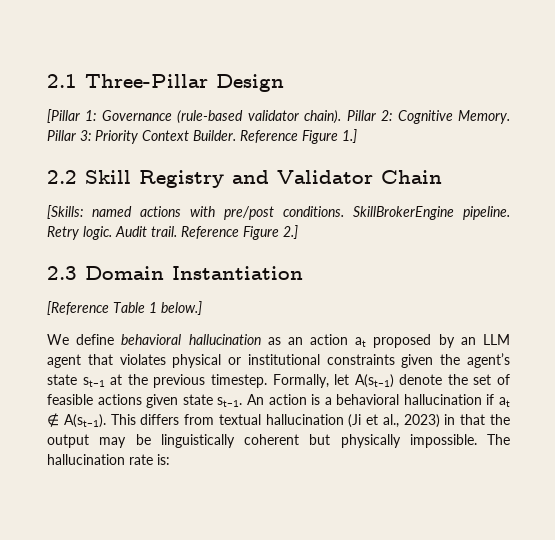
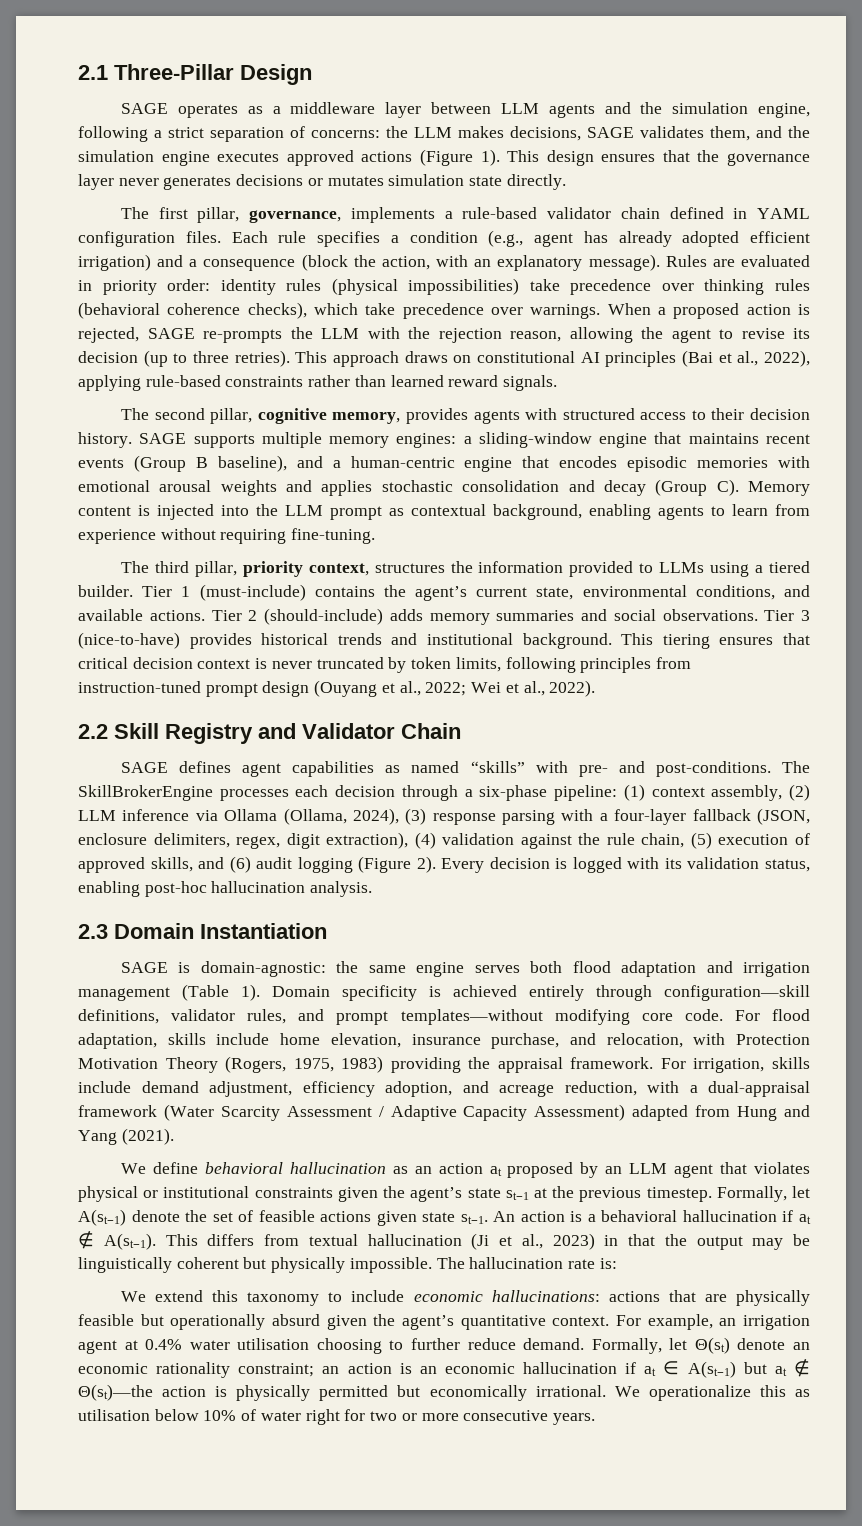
- [Pillar 1: Governance (rule-based validator chain). Pillar 2: Cognitive Memory. Pillar 3: Priority Context Builder. Reference Figure 1.]
+ SAGE operates as a middleware layer between LLM agents and the simulation engine, following a strict separation of concerns: the LLM makes decisions, SAGE validates them, and the simulation engine executes approved actions (Figure 1). This design ensures that the governance layer never generates decisions or mutates simulation state directly.
+ The first pillar, governance, implements a rule-based validator chain defined in YAML configuration files. Each rule specifies a condition (e.g., agent has already adopted efficient irrigation) and a consequence (block the action, with an explanatory message). Rules are evaluated in priority order: identity rules (physical impossibilities) take precedence over thinking rules (behavioral coherence checks), which take precedence over warnings. When a proposed action is rejected, SAGE re-prompts the LLM with the rejection reason, allowing the agent to revise its decision (up to three retries). This approach draws on constitutional AI principles (Bai et al., 2022), applying rule-based constraints rather than learned reward signals.
+ The second pillar, cognitive memory, provides agents with structured access to their decision history. SAGE supports multiple memory engines: a sliding-window engine that maintains recent events (Group B baseline), and a human-centric engine that encodes episodic memories with emotional arousal weights and applies stochastic consolidation and decay (Group C). Memory content is injected into the LLM prompt as contextual background, enabling agents to learn from experience without requiring fine-tuning.
+ The third pillar, priority context, structures the information provided to LLMs using a tiered builder. Tier 1 (must-include) contains the agent’s current state, environmental conditions, and available actions. Tier 2 (should-include) adds memory summaries and social observations. Tier 3 (nice-to-have) provides historical trends and institutional background. This tiering ensures that critical decision context is never truncated by token limits, following principles from instruction-tuned prompt design (Ouyang et al., 2022; Wei et al., 2022).
- [Skills: named actions with pre/post conditions. SkillBrokerEngine pipeline. Retry logic. Audit trail. Reference Figure 2.]
+ SAGE defines agent capabilities as named “skills” with pre- and post-conditions. The SkillBrokerEngine processes each decision through a six-phase pipeline: (1) context assembly, (2) LLM inference via Ollama (Ollama, 2024), (3) response parsing with a four-layer fallback (JSON, enclosure delimiters, regex, digit extraction), (4) validation against the rule chain, (5) execution of approved skills, and (6) audit logging (Figure 2). Every decision is logged with its validation status, enabling post-hoc hallucination analysis.
  2.3 Domain Instantiation
- [Reference Table 1 below.]
+ SAGE is domain-agnostic: the same engine serves both flood adaptation and irrigation management (Table 1). Domain specificity is achieved entirely through configuration—skill definitions, validator rules, and prompt templates—without modifying core code. For flood adaptation, skills include home elevation, insurance purchase, and relocation, with Protection Motivation Theory (Rogers, 1975, 1983) providing the appraisal framework. For irrigation, skills include demand adjustment, efficiency adoption, and acreage reduction, with a dual-appraisal framework (Water Scarcity Assessment / Adaptive Capacity Assessment) adapted from Hung and Yang (2021).
+ We extend this taxonomy to include economic hallucinations: actions that are physically feasible but operationally absurd given the agent’s quantitative context. For example, an irrigation agent at 0.4% water utilisation choosing to further reduce demand. Formally, let Θ(st) denote an economic rationality constraint; an action is an economic hallucination if at ∈ Α(st−1) but at ∉ Θ(st)—the action is physically permitted but economically irrational. We operationalize this as utilisation below 10% of water right for two or more consecutive years.

